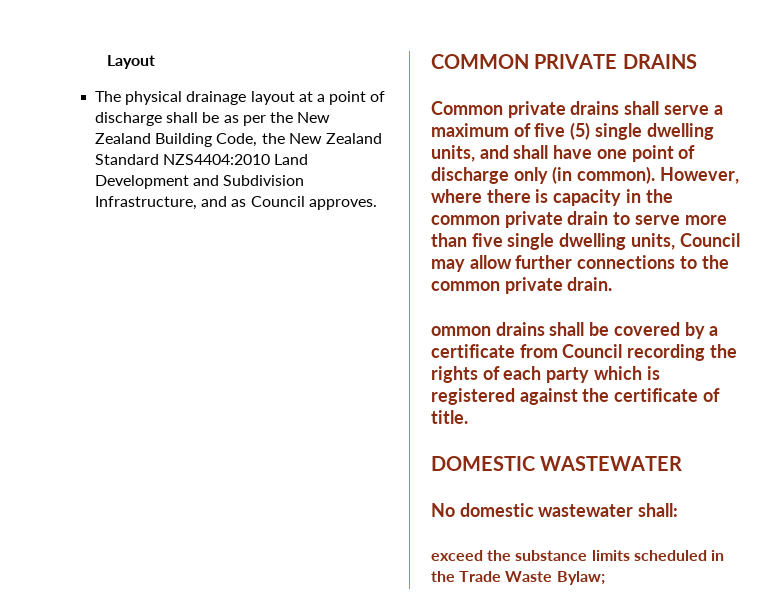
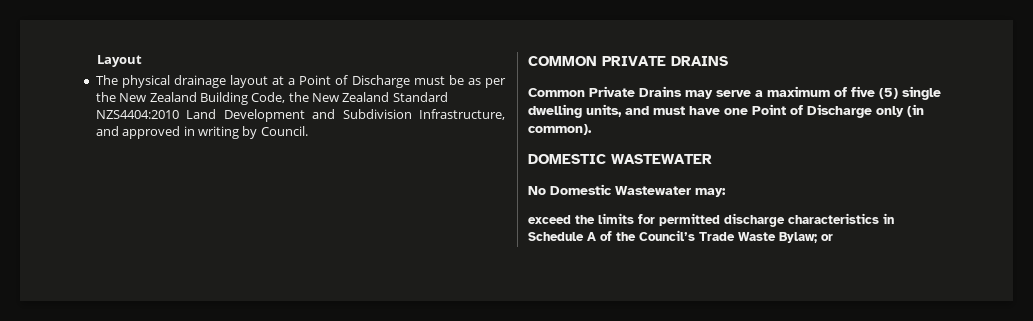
- The physical drainage layout at a point of discharge shall be as per the New Zealand Building Code, the New Zealand Standard NZS4404:2010 Land Development and Subdivision Infrastructure, and as Council approves.
+ The physical drainage layout at a Point of Discharge must be as per the New Zealand Building Code, the New Zealand Standard NZS4404:2010 Land Development and Subdivision Infrastructure, and approved in writing by Council.
- Common private drains shall serve a maximum of five (5) single dwelling units, and shall have one point of discharge only (in common). However, where there is capacity in the common private drain to serve more than five single dwelling units, Council may allow further connections to the common private drain.
- ommon drains shall be covered by a certificate from Council recording the rights of each party which is registered against the certificate of title.
+ Common Private Drains may serve a maximum of five (5) single dwelling units, and must have one Point of Discharge only (in common).
- No domestic wastewater shall:
+ No Domestic Wastewater may:
- exceed the substance limits scheduled in the Trade Waste Bylaw;
+ exceed the limits for permitted discharge characteristics in Schedule A of the Council’s Trade Waste Bylaw; or

